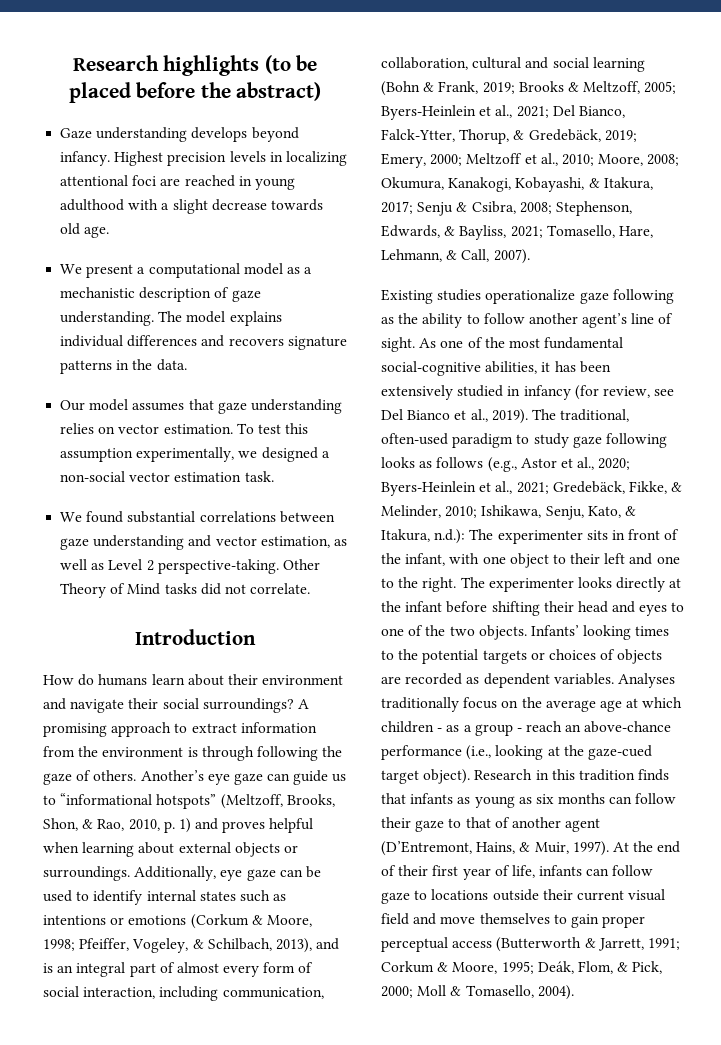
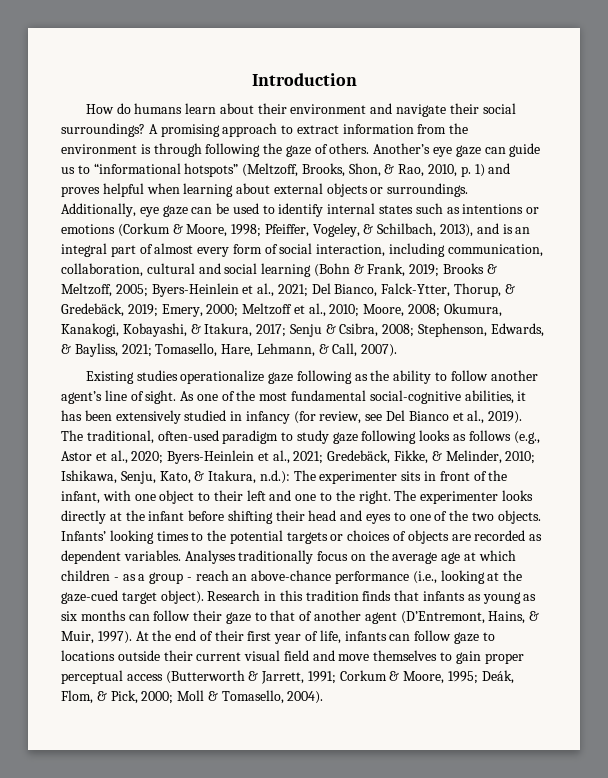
- Research highlights (to be placed before the abstract)
- Gaze understanding develops beyond infancy. Highest precision levels in localizing attentional foci are reached in young adulthood with a slight decrease towards old age.
- We present a computational model as a mechanistic description of gaze understanding. The model explains individual differences and recovers signature patterns in the data.
- Our model assumes that gaze understanding relies on vector estimation. To test this assumption experimentally, we designed a non-social vector estimation task.
- We found substantial correlations between gaze understanding and vector estimation, as well as Level 2 perspective-taking. Other Theory of Mind tasks did not correlate.

